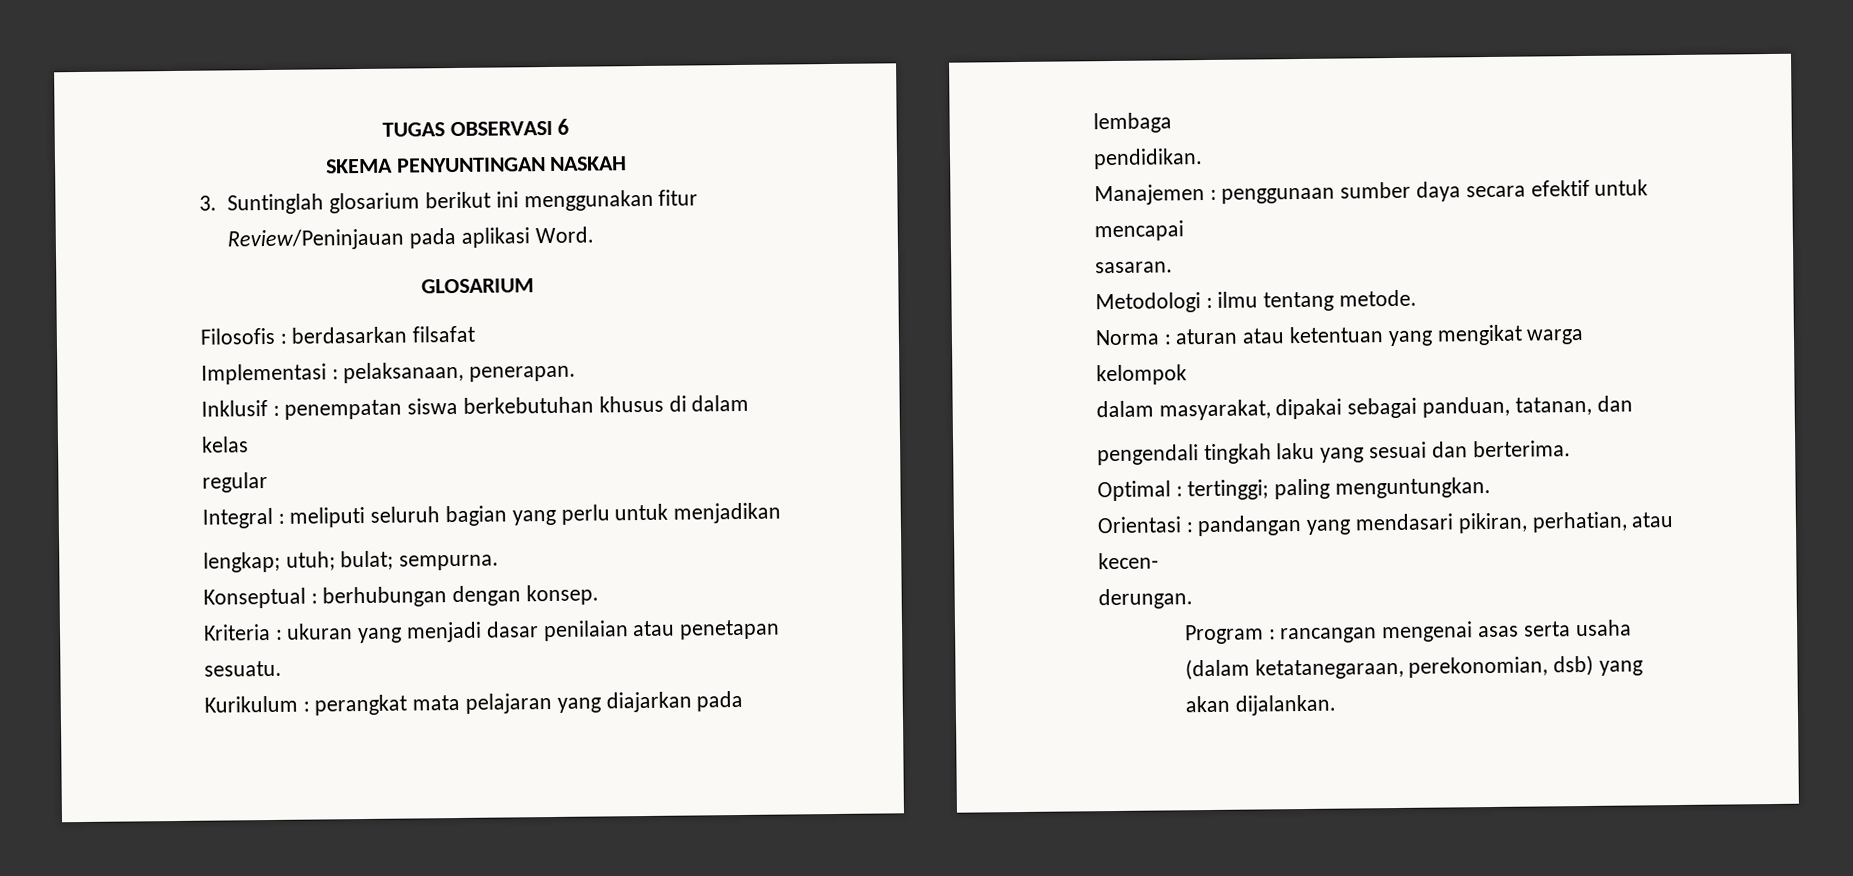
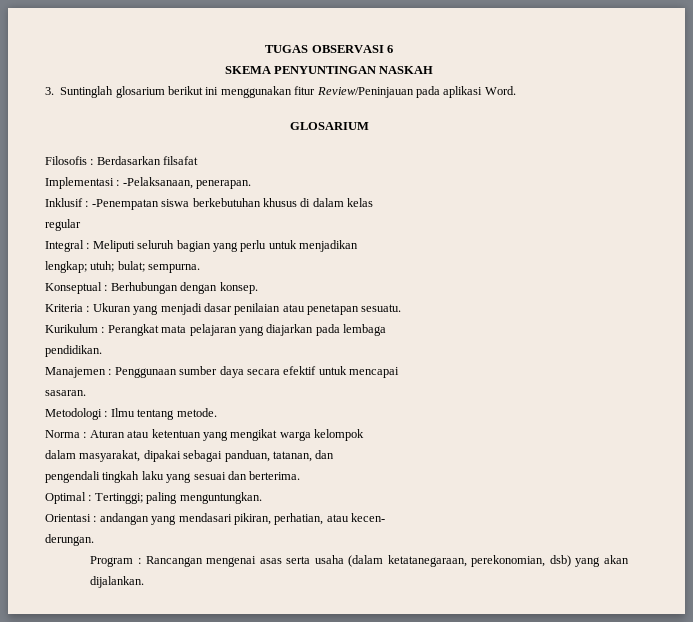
- Filosofis : berdasarkan filsafat
+ Filosofis : Berdasarkan filsafat
- Implementasi : pelaksanaan, penerapan.
+ Implementasi : -Pelaksanaan, penerapan.
- Inklusif : penempatan siswa berkebutuhan khusus di dalam kelas
+ Inklusif : -Penempatan siswa berkebutuhan khusus di dalam kelas
- Integral : meliputi seluruh bagian yang perlu untuk menjadikan
+ Integral : Meliputi seluruh bagian yang perlu untuk menjadikan
- Konseptual : berhubungan dengan konsep.
+ Konseptual : Berhubungan dengan konsep.
- Kriteria : ukuran yang menjadi dasar penilaian atau penetapan sesuatu.
+ Kriteria : Ukuran yang menjadi dasar penilaian atau penetapan sesuatu.
- Kurikulum : perangkat mata pelajaran yang diajarkan pada lembaga
+ Kurikulum : Perangkat mata pelajaran yang diajarkan pada lembaga
- Manajemen : penggunaan sumber daya secara efektif untuk mencapai
+ Manajemen : Penggunaan sumber daya secara efektif untuk mencapai
- Metodologi : ilmu tentang metode.
+ Metodologi : Ilmu tentang metode.
- Norma : aturan atau ketentuan yang mengikat warga kelompok
+ Norma : Aturan atau ketentuan yang mengikat warga kelompok
- Optimal : tertinggi; paling menguntungkan.
+ Optimal : Tertinggi; paling menguntungkan.
- Orientasi : pandangan yang mendasari pikiran, perhatian, atau kecen-
+ Orientasi : andangan yang mendasari pikiran, perhatian, atau kecen-
- Program : rancangan mengenai asas serta usaha (dalam ketatanegaraan, perekonomian, dsb) yang akan dijalankan.
+ Program : Rancangan mengenai asas serta usaha (dalam ketatanegaraan, perekonomian, dsb) yang akan dijalankan.

